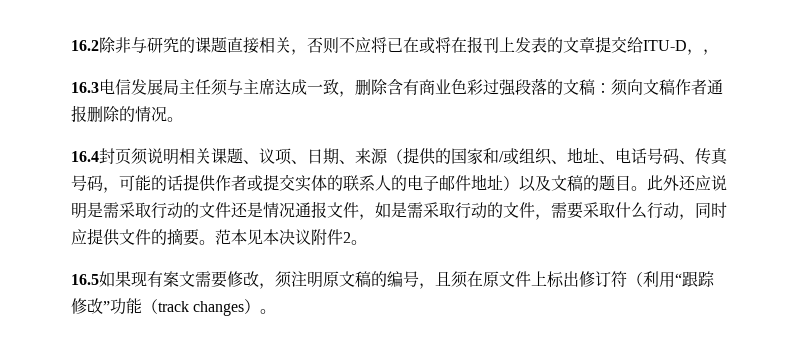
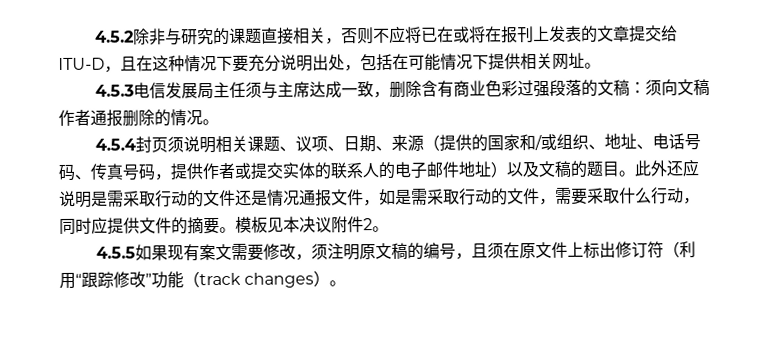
- 16.2除非与研究的课题直接相关，否则不应将已在或将在报刊上发表的文章提交给ITU-D，，
- 16.3电信发展局主任须与主席达成一致，删除含有商业色彩过强段落的文稿：须向文稿作者通报删除的情况。
+ 4.5.2除非与研究的课题直接相关，否则不应将已在或将在报刊上发表的文章提交给ITU-D，且在这种情况下要充分说明出处，包括在可能情况下提供相关网址。
+ 4.5.3电信发展局主任须与主席达成一致，删除含有商业色彩过强段落的文稿：须向文稿作者通报删除的情况。
- 16.4封页须说明相关课题、议项、日期、来源（提供的国家和/或组织、地址、电话号码、传真号码，可能的话提供作者或提交实体的联系人的电子邮件地址）以及文稿的题目。
+ 4.5.4封页须说明相关课题、议项、日期、来源（提供的国家和/或组织、地址、电话号码、传真号码，提供作者或提交实体的联系人的电子邮件地址）以及文稿的题目。
- 范本见本决议附件2。
+ 模板见本决议附件2。
- 16.5如果现有案文需要修改，须注明原文稿的编号，且须在原文件上标出修订符（利用“跟踪修改”功能（track changes）。
+ 4.5.5如果现有案文需要修改，须注明原文稿的编号，且须在原文件上标出修订符（利用“跟踪修改”功能（track changes）。

